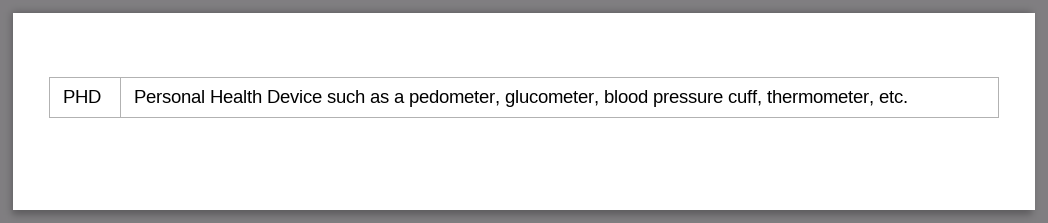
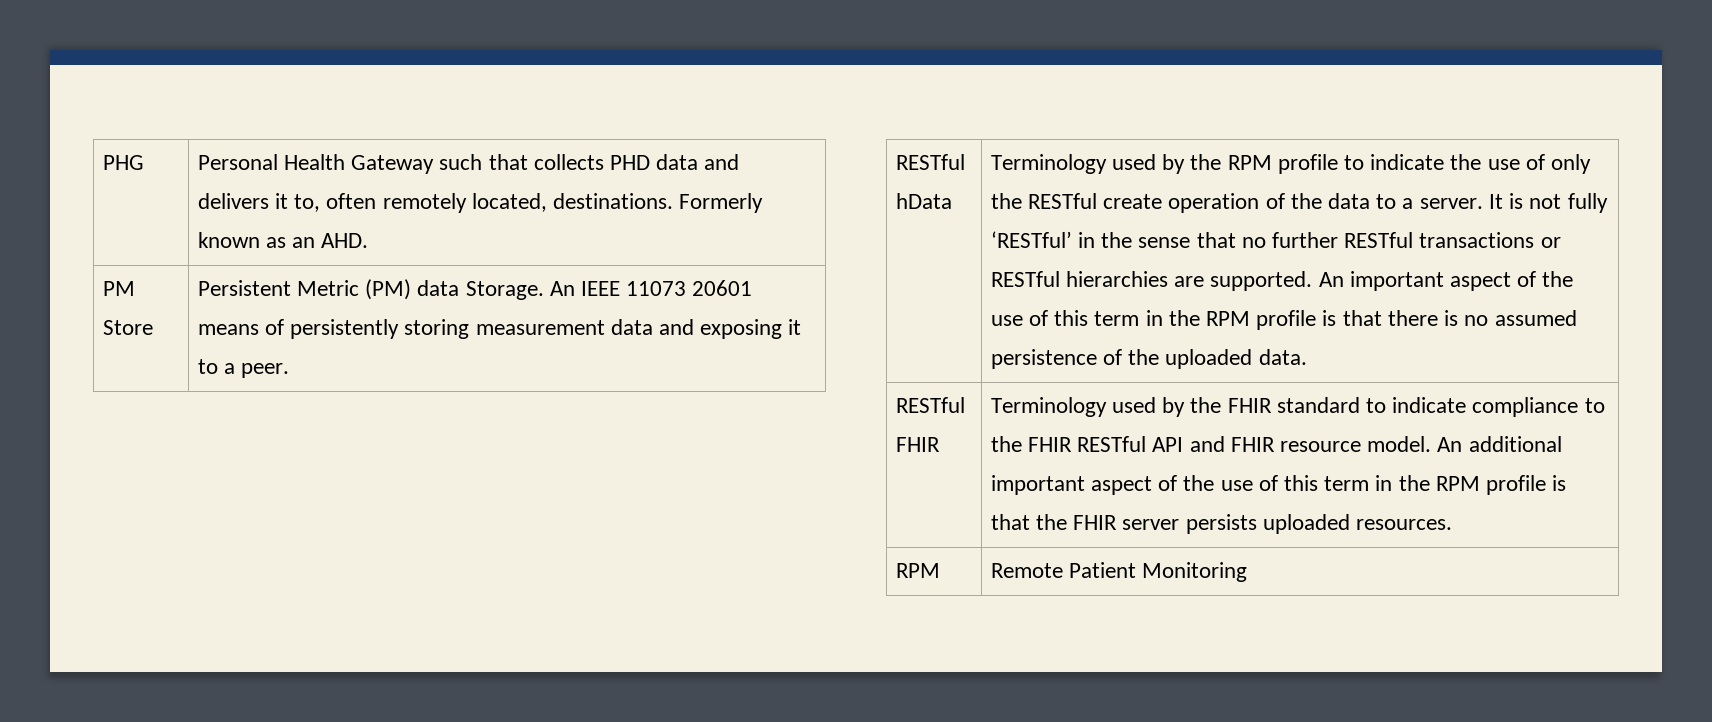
- PHD | Personal Health Device such as a pedometer, glucometer, blood pressure cuff, thermometer, etc.
+ PHG | Personal Health Gateway such that collects PHD data and delivers it to, often remotely located, destinations. Formerly known as an AHD.
+ PM Store | Persistent Metric (PM) data Storage. An IEEE 11073 20601 means of persistently storing measurement data and exposing it to a peer.
+ RESTful hData | Terminology used by the RPM profile to indicate the use of only the RESTful create operation of the data to a server. It is not fully ‘RESTful’ in the sense that no further RESTful transactions or RESTful hierarchies are supported. An important aspect of the use of this term in the RPM profile is that there is no assumed persistence of the uploaded data.
+ RESTful FHIR | Terminology used by the FHIR standard to indicate compliance to the FHIR RESTful API and FHIR resource model. An additional important aspect of the use of this term in the RPM profile is that the FHIR server persists uploaded resources.
+ RPM | Remote Patient Monitoring

